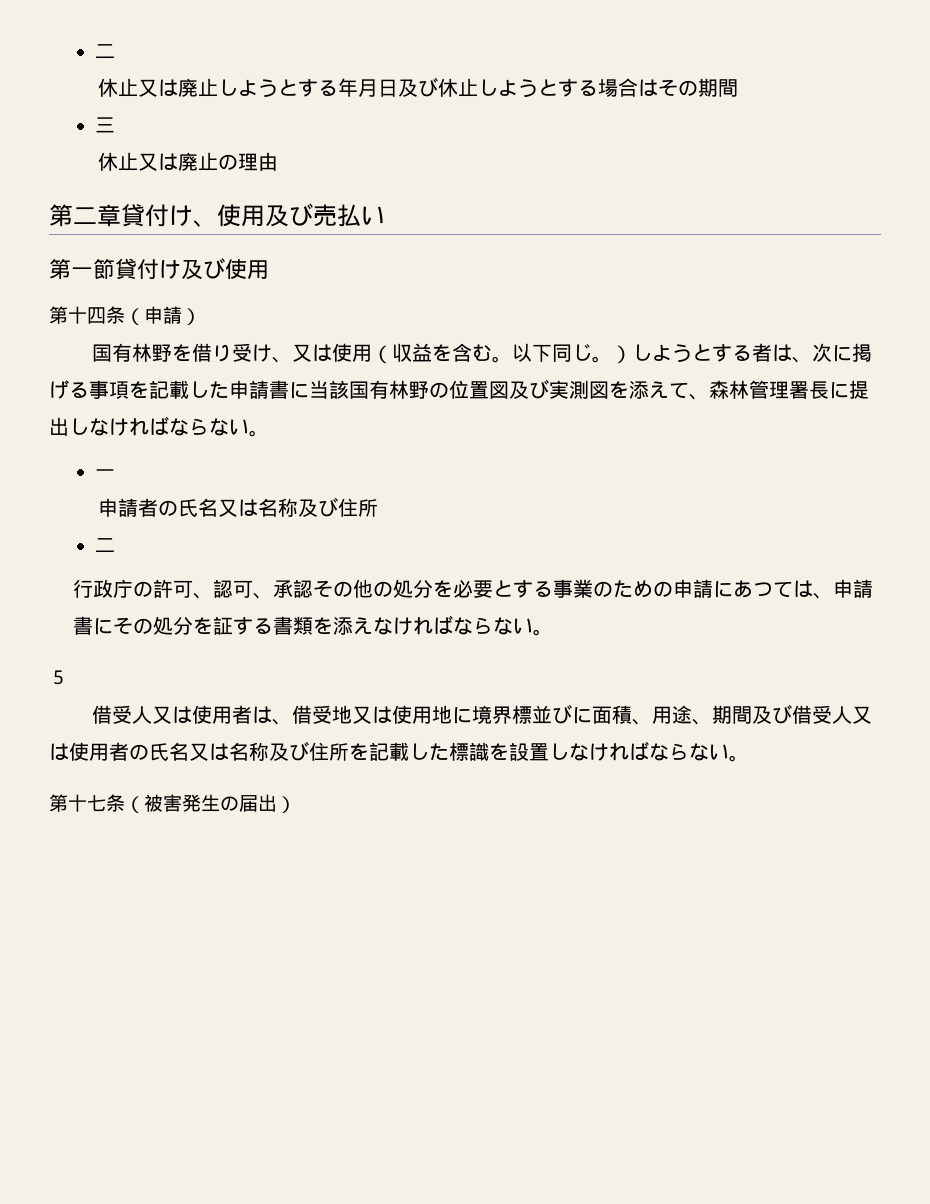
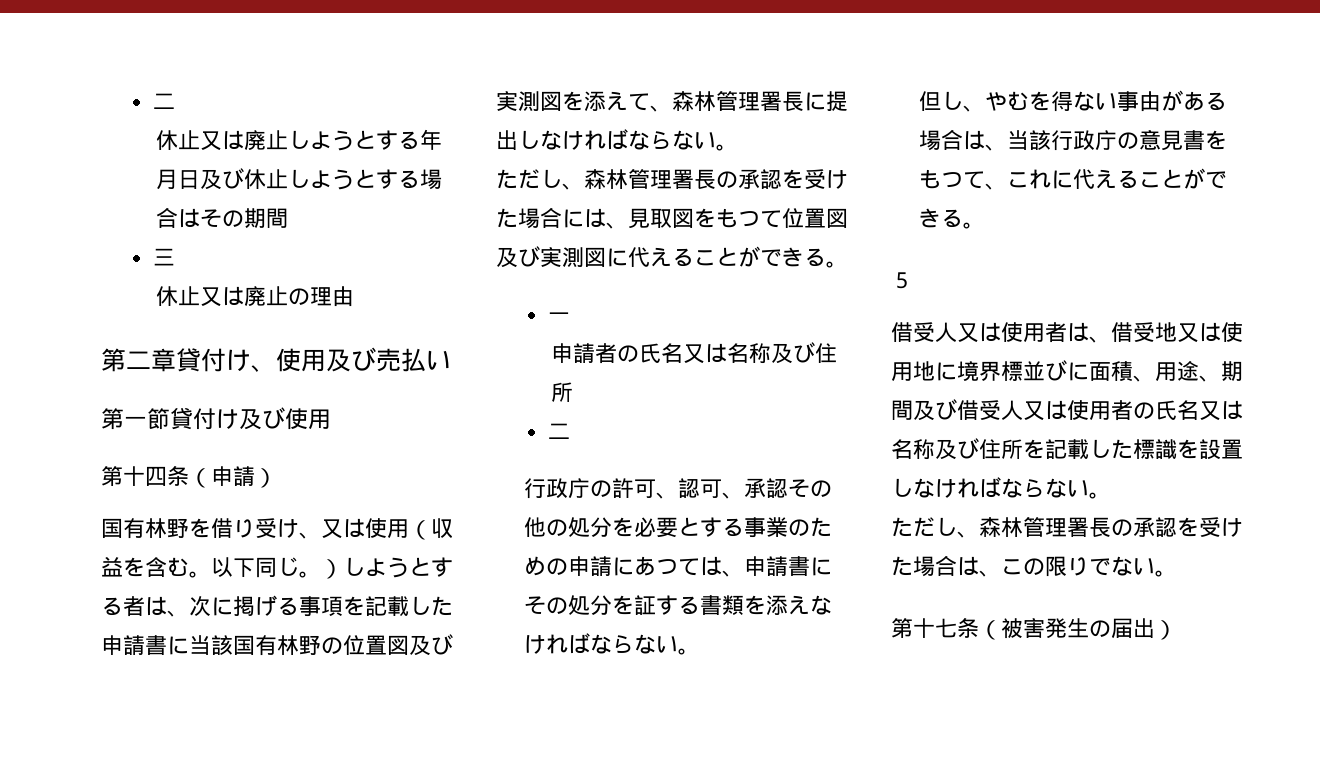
+ ただし、森林管理署長の承認を受けた場合には、見取図をもつて位置図及び実測図に代えることができる。
+ 但し、やむを得ない事由がある場合は、当該行政庁の意見書をもつて、これに代えることができる。
+ ただし、森林管理署長の承認を受けた場合は、この限りでない。

